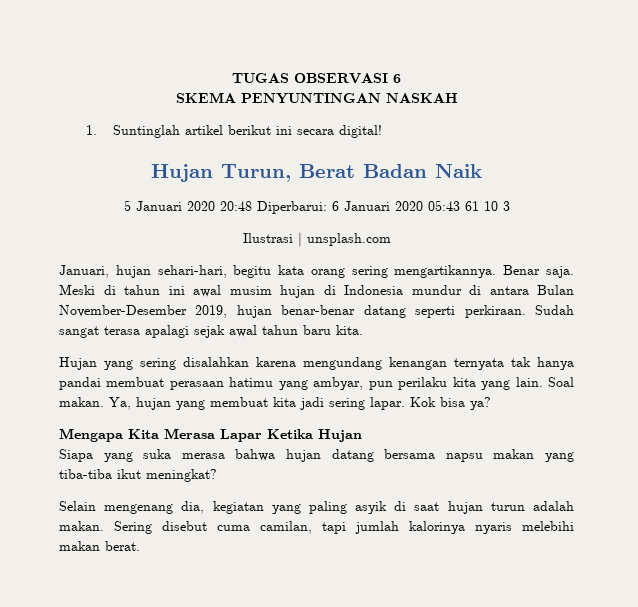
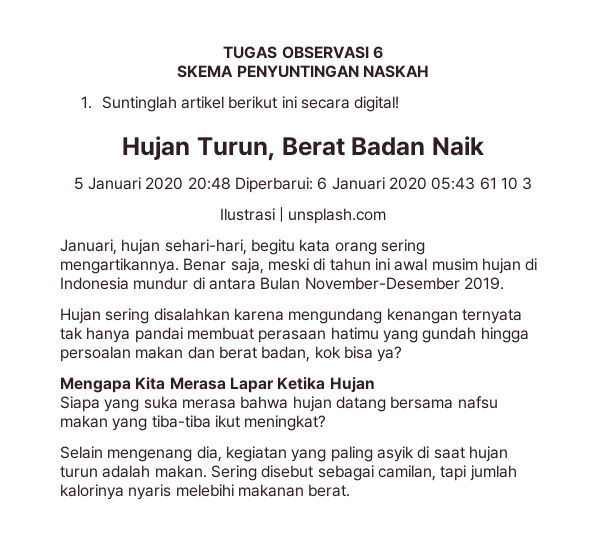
- Benar saja. Meski di tahun ini awal musim hujan di Indonesia mundur di antara Bulan November-Desember 2019, hujan benar-benar datang seperti perkiraan. Sudah sangat terasa apalagi sejak awal tahun baru kita.
- Hujan yang sering disalahkan karena mengundang kenangan ternyata tak hanya pandai membuat perasaan hatimu yang ambyar, pun perilaku kita yang lain. Soal makan. Ya, hujan yang membuat kita jadi sering lapar. Kok bisa ya?
+ Benar saja, meski di tahun ini awal musim hujan di Indonesia mundur di antara Bulan November-Desember 2019.
+ Hujan sering disalahkan karena mengundang kenangan ternyata tak hanya pandai membuat perasaan hatimu yang gundah hingga persoalan makan dan berat badan, kok bisa ya?
- Siapa yang suka merasa bahwa hujan datang bersama napsu makan yang tiba-tiba ikut meningkat?
+ Siapa yang suka merasa bahwa hujan datang bersama nafsu makan yang tiba-tiba ikut meningkat?
- Sering disebut cuma camilan, tapi jumlah kalorinya nyaris melebihi makan berat.
+ Sering disebut sebagai camilan, tapi jumlah kalorinya nyaris melebihi makanan berat.

